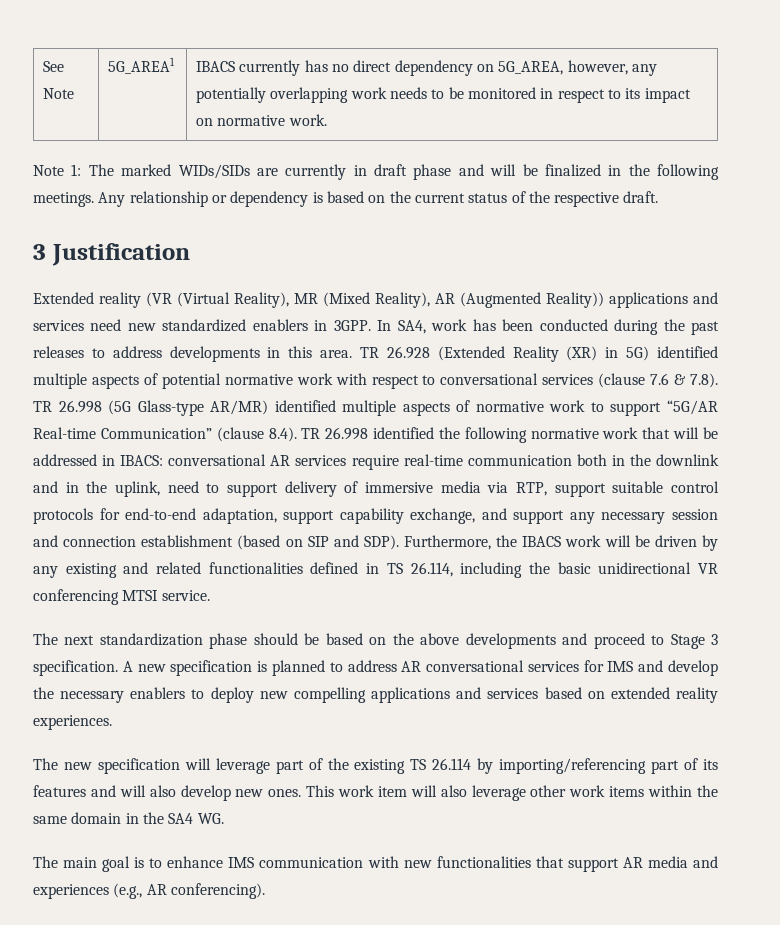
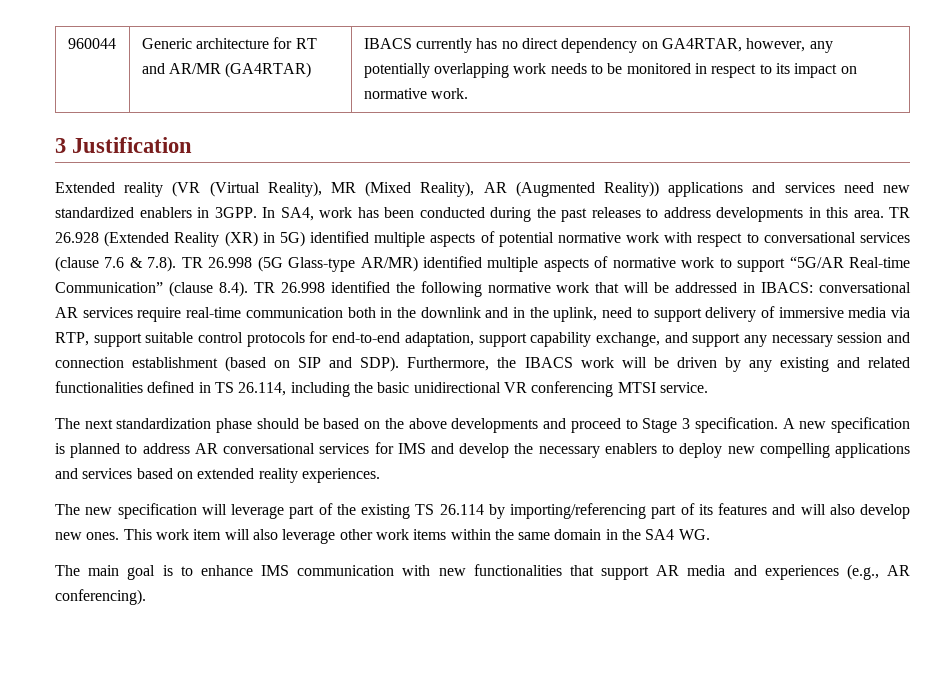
- See Note | 5G_AREA1 | IBACS currently has no direct dependency on 5G_AREA, however, any potentially overlapping work needs to be monitored in respect to its impact on normative work.
+ 960044 | Generic architecture for RT and AR/MR (GA4RTAR) | IBACS currently has no direct dependency on GA4RTAR, however, any potentially overlapping work needs to be monitored in respect to its impact on normative work.
- Note 1: The marked WIDs/SIDs are currently in draft phase and will be finalized in the following meetings. Any relationship or dependency is based on the current status of the respective draft.

